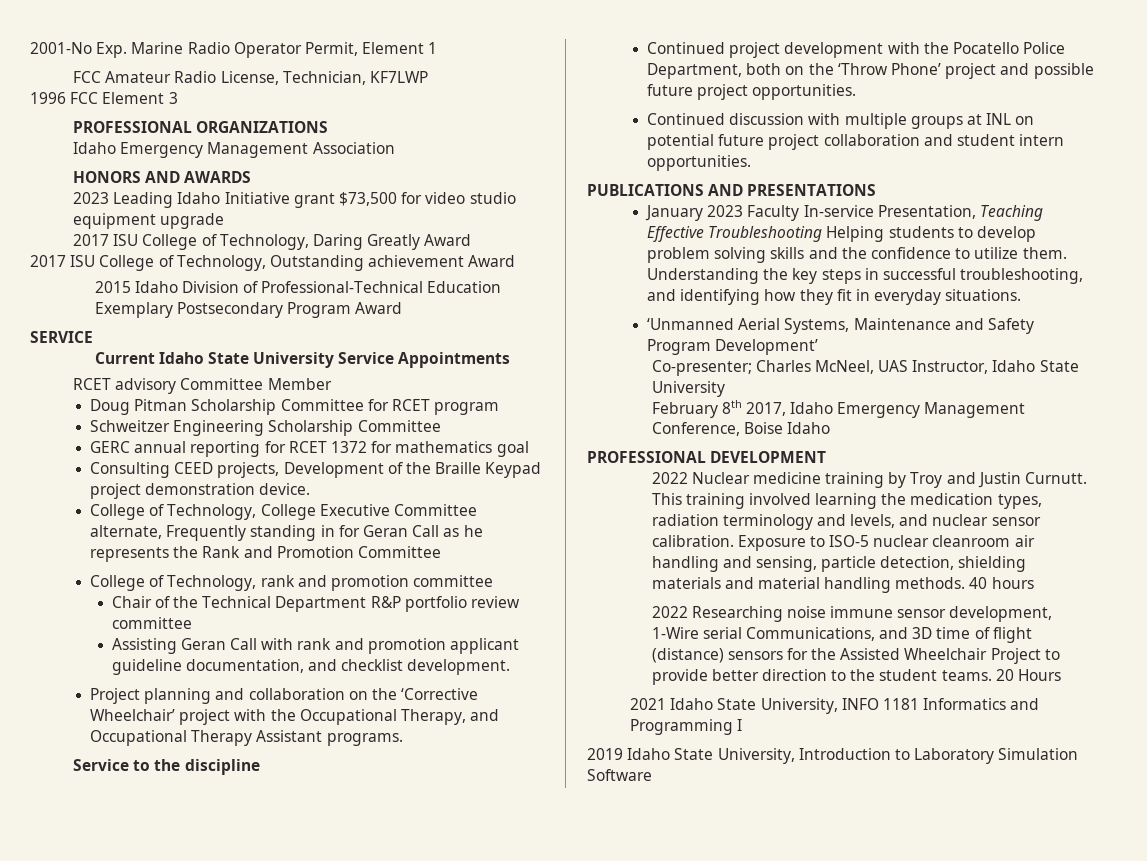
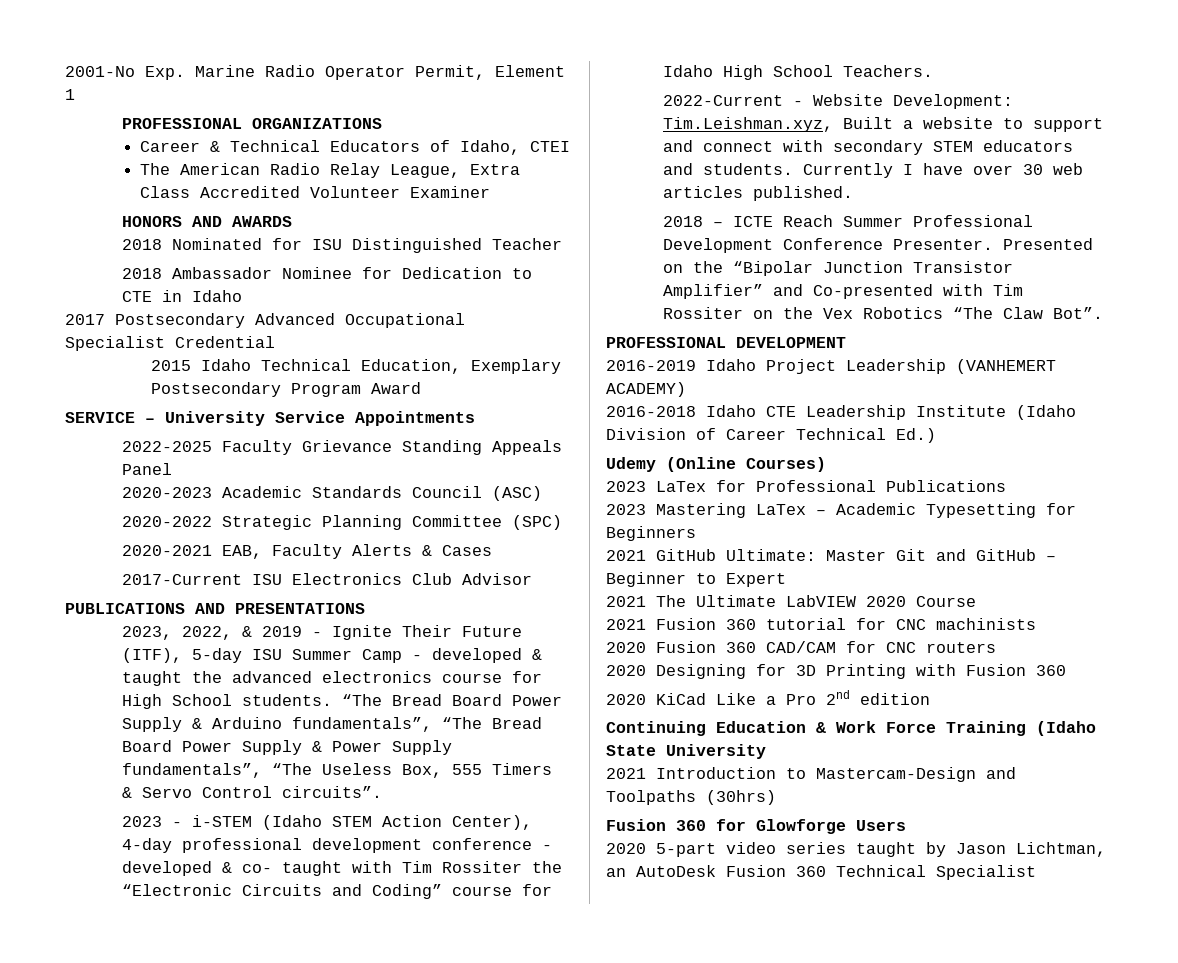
- FCC Amateur Radio License, Technician, KF7LWP
- 1996 FCC Element 3
  PROFESSIONAL ORGANIZATIONS
- Idaho Emergency Management Association
+ Career & Technical Educators of Idaho, CTEI
+ The American Radio Relay League, Extra Class Accredited Volunteer Examiner
  HONORS AND AWARDS
- 2023 Leading Idaho Initiative grant $73,500 for video studio equipment upgrade
- 2017 ISU College of Technology, Daring Greatly Award
- 2017 ISU College of Technology, Outstanding achievement Award
- 2015 Idaho Division of Professional-Technical Education Exemplary Postsecondary Program Award
+ 2018 Nominated for ISU Distinguished Teacher
+ 2018 Ambassador Nominee for Dedication to CTE in Idaho
+ 2017 Postsecondary Advanced Occupational Specialist Credential
+ 2015 Idaho Technical Education, Exemplary Postsecondary Program Award
- SERVICE
- Current Idaho State University Service Appointments
+ SERVICE – University Service Appointments
- RCET advisory Committee Member
- Doug Pitman Scholarship Committee for RCET program
- Schweitzer Engineering Scholarship Committee
- GERC annual reporting for RCET 1372 for mathematics goal
- Consulting CEED projects, Development of the Braille Keypad project demonstration device.
- College of Technology, College Executive Committee alternate, Frequently standing in for Geran Call as he represents the Rank and Promotion Committee
- College of Technology, rank and promotion committee
- Chair of the Technical Department R&P portfolio review committee
- Assisting Geran Call with rank and promotion applicant guideline documentation, and checklist development.
- Project planning and collaboration on the ‘Corrective Wheelchair’ project with the Occupational Therapy, and Occupational Therapy Assistant programs.
- Service to the discipline
- Continued project development with the Pocatello Police Department, both on the ‘Throw Phone’ project and possible future project opportunities.
- Continued discussion with multiple groups at INL on potential future project collaboration and student intern opportunities.
+ 2022-2025 Faculty Grievance Standing Appeals Panel
+ 2020-2023 Academic Standards Council (ASC)
+ 2020-2022 Strategic Planning Committee (SPC)
+ 2020-2021 EAB, Faculty Alerts & Cases
+ 2017-Current ISU Electronics Club Advisor
  PUBLICATIONS AND PRESENTATIONS
- January 2023 Faculty In-service Presentation, Teaching Effective Troubleshooting Helping students to develop problem solving skills and the confidence to utilize them. Understanding the key steps in successful troubleshooting, and identifying how they fit in everyday situations.
- ‘Unmanned Aerial Systems, Maintenance and Safety Program Development’
- Co-presenter; Charles McNeel, UAS Instructor, Idaho State University
- February 8th 2017, Idaho Emergency Management Conference, Boise Idaho
+ 2023, 2022, & 2019 - Ignite Their Future (ITF), 5-day ISU Summer Camp - developed & taught the advanced electronics course for High School students. “The Bread Board Power Supply & Arduino fundamentals”, “The Bread Board Power Supply & Power Supply fundamentals”, “The Useless Box, 555 Timers & Servo Control circuits”.
+ 2023 - i-STEM (Idaho STEM Action Center), 4-day professional development conference - developed & co- taught with Tim Rossiter the “Electronic Circuits and Coding” course for Idaho High School Teachers.
+ 2022-Current - Website Development: Tim.Leishman.xyz, Built a website to support and connect with secondary STEM educators and students. Currently I have over 30 web articles published.
+ 2018 – ICTE Reach Summer Professional Development Conference Presenter. Presented on the “Bipolar Junction Transistor Amplifier” and Co-presented with Tim Rossiter on the Vex Robotics “The Claw Bot”.
  PROFESSIONAL DEVELOPMENT
- 2022 Nuclear medicine training by Troy and Justin Curnutt. This training involved learning the medication types, radiation terminology and levels, and nuclear sensor calibration. Exposure to ISO-5 nuclear cleanroom air handling and sensing, particle detection, shielding materials and material handling methods. 40 hours
- 2022 Researching noise immune sensor development, 1-Wire serial Communications, and 3D time of flight (distance) sensors for the Assisted Wheelchair Project to provide better direction to the student teams. 20 Hours
- 2021 Idaho State University, INFO 1181 Informatics and Programming I
- 2019 Idaho State University, Introduction to Laboratory Simulation Software
+ 2016-2019 Idaho Project Leadership (VANHEMERT ACADEMY)
+ 2016-2018 Idaho CTE Leadership Institute (Idaho Division of Career Technical Ed.)
+ Udemy (Online Courses)
+ 2023 LaTex for Professional Publications
+ 2023 Mastering LaTex – Academic Typesetting for Beginners
+ 2021 GitHub Ultimate: Master Git and GitHub – Beginner to Expert
+ 2021 The Ultimate LabVIEW 2020 Course
+ 2021 Fusion 360 tutorial for CNC machinists
+ 2020 Fusion 360 CAD/CAM for CNC routers
+ 2020 Designing for 3D Printing with Fusion 360
+ 2020 KiCad Like a Pro 2nd edition
+ Continuing Education & Work Force Training (Idaho State University
+ 2021 Introduction to Mastercam-Design and Toolpaths (30hrs)
+ Fusion 360 for Glowforge Users
+ 2020 5-part video series taught by Jason Lichtman, an AutoDesk Fusion 360 Technical Specialist

